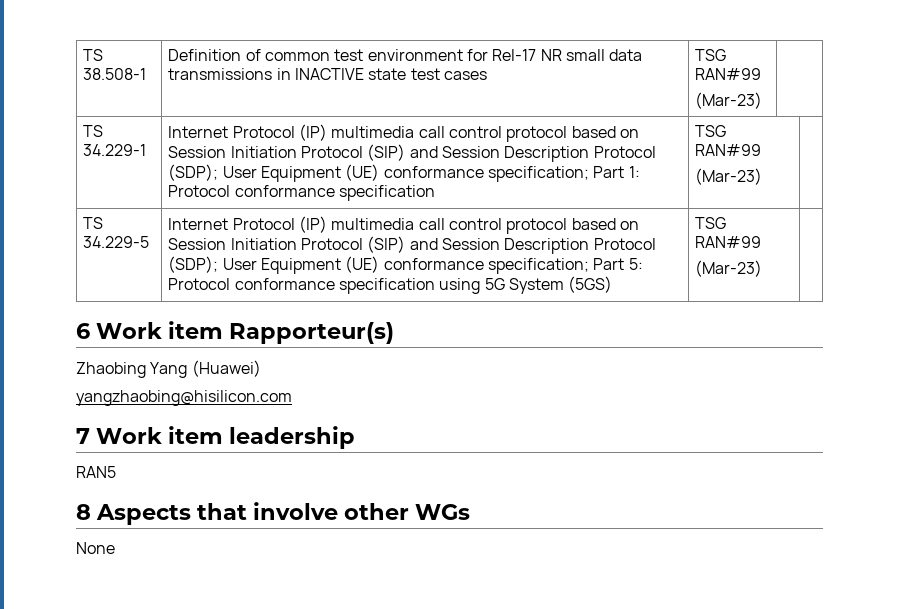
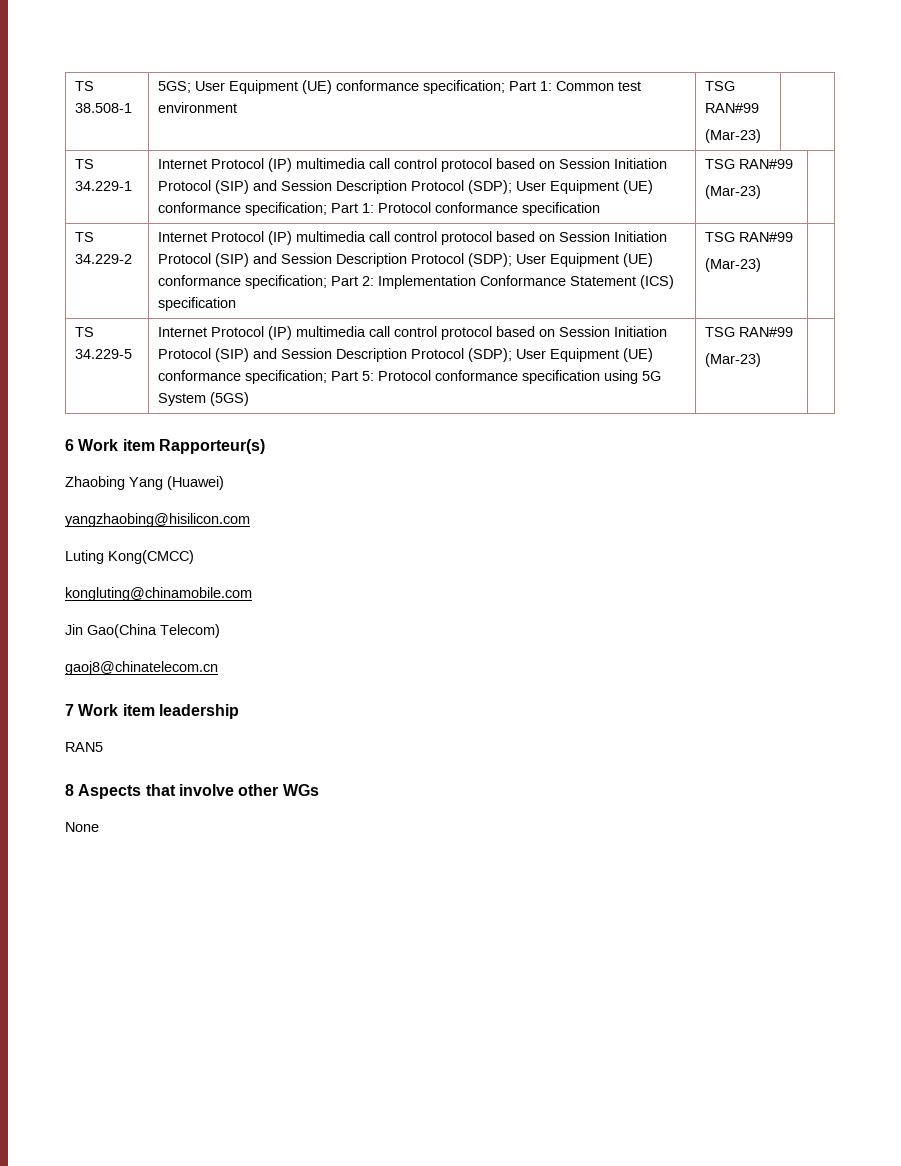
- TS 38.508-1 | Definition of common test environment for Rel-17 NR small data transmissions in INACTIVE state test cases | TSG RAN#99
+ TS 38.508-1 | 5GS; User Equipment (UE) conformance specification; Part 1: Common test environment | TSG RAN#99
+ TS 34.229-2 | Internet Protocol (IP) multimedia call control protocol based on Session Initiation Protocol (SIP) and Session Description Protocol (SDP); User Equipment (UE) conformance specification; Part 2: Implementation Conformance Statement (ICS) specification | TSG RAN#99
+ (Mar-23) |
+ Luting Kong(CMCC)
+ kongluting@chinamobile.com
+ Jin Gao(China Telecom)
+ gaoj8@chinatelecom.cn

